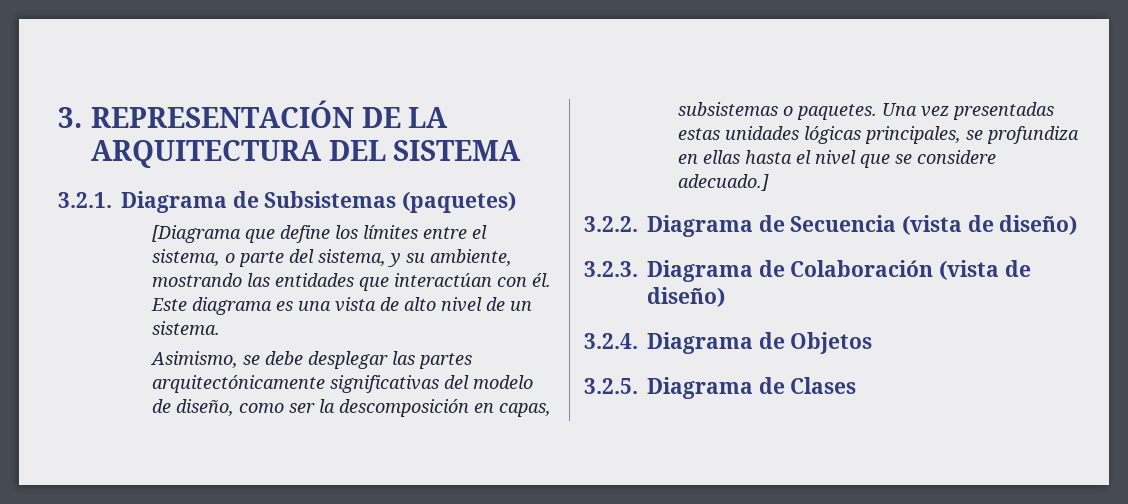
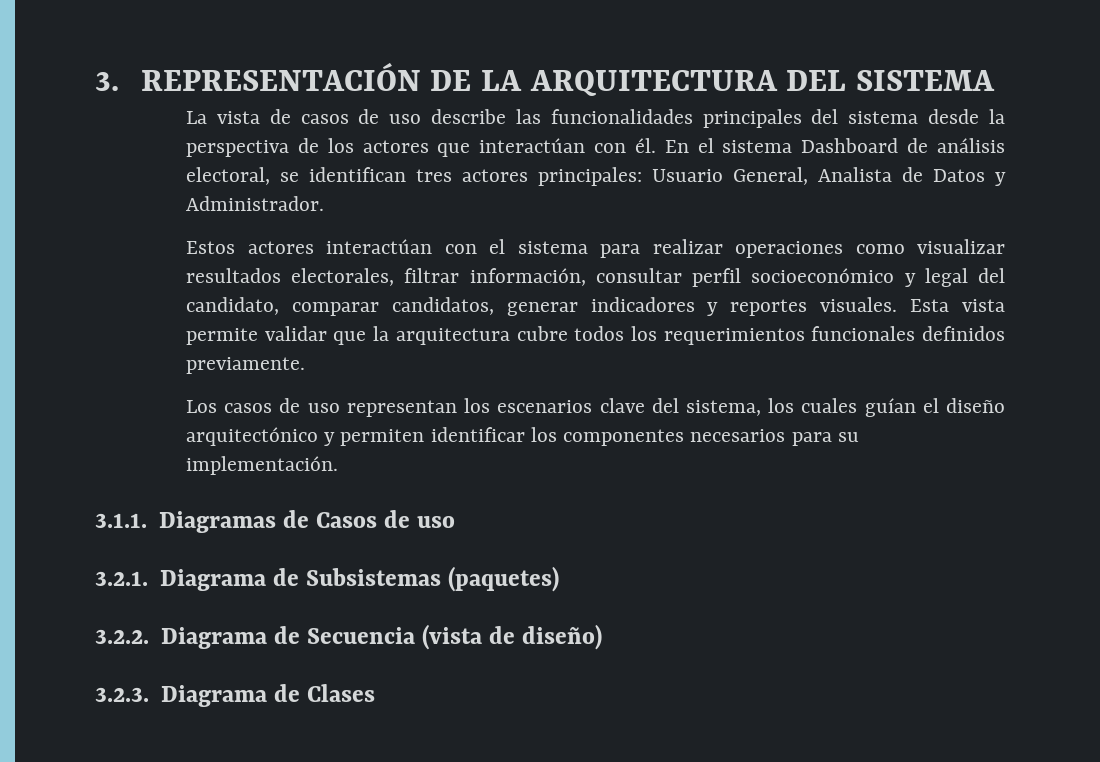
+ La vista de casos de uso describe las funcionalidades principales del sistema desde la perspectiva de los actores que interactúan con él. En el sistema Dashboard de análisis electoral, se identifican tres actores principales: Usuario General, Analista de Datos y Administrador.
+ Estos actores interactúan con el sistema para realizar operaciones como visualizar resultados electorales, filtrar información, consultar perfil socioeconómico y legal del candidato, comparar candidatos, generar indicadores y reportes visuales. Esta vista permite validar que la arquitectura cubre todos los requerimientos funcionales definidos previamente.
+ Los casos de uso representan los escenarios clave del sistema, los cuales guían el diseño arquitectónico y permiten identificar los componentes necesarios para su implementación.
+ 3.1.1. Diagramas de Casos de uso
- [Diagrama que define los límites entre el sistema, o parte del sistema, y su ambiente, mostrando las entidades que interactúan con él. Este diagrama es una vista de alto nivel de un sistema.
- Asimismo, se debe desplegar las partes arquitectónicamente significativas del modelo de diseño, como ser la descomposición en capas, subsistemas o paquetes. Una vez presentadas estas unidades lógicas principales, se profundiza en ellas hasta el nivel que se considere adecuado.]
- 3.2.3. Diagrama de Colaboración (vista de diseño)
- 3.2.4. Diagrama de Objetos
- 3.2.5. Diagrama de Clases
+ 3.2.3. Diagrama de Clases

